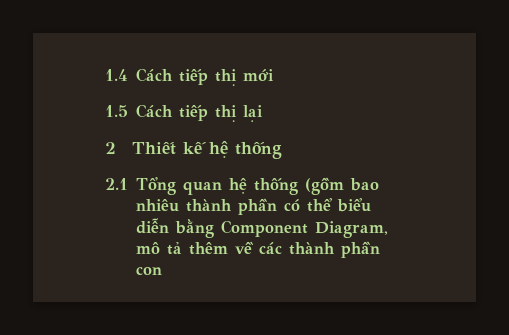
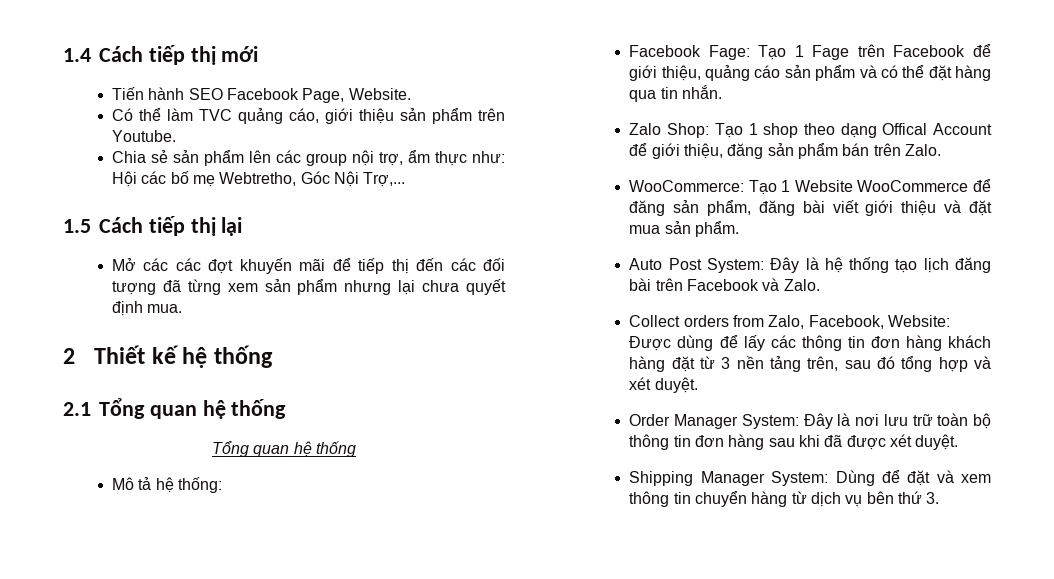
+ Tiến hành SEO Facebook Page, Website.
+ Có thể làm TVC quảng cáo, giới thiệu sản phẩm trên Youtube.
+ Chia sẻ sản phẩm lên các group nội trợ, ẩm thực như: Hội các bố mẹ Webtretho, Góc Nội Trợ,...
+ Mở các các đợt khuyến mãi để tiếp thị đến các đối tượng đã từng xem sản phẩm nhưng lại chưa quyết định mua.
- 2.1 Tổng quan hệ thống (gồm bao nhiêu thành phần có thể biểu diễn bằng Component Diagram, mô tả thêm về các thành phần con
+ 2.1 Tổng quan hệ thống
+ Tổng quan hệ thống
+ Mô tả hệ thống:
+ Facebook Fage: Tạo 1 Fage trên Facebook để giới thiệu, quảng cáo sản phẩm và có thể đặt hàng qua tin nhắn.
+ Zalo Shop: Tạo 1 shop theo dạng Offical Account để giới thiệu, đăng sản phẩm bán trên Zalo.
+ WooCommerce: Tạo 1 Website WooCommerce để đăng sản phẩm, đăng bài viết giới thiệu và đặt mua sản phẩm.
+ Auto Post System: Đây là hệ thống tạo lịch đăng bài trên Facebook và Zalo.
+ Collect orders from Zalo, Facebook, Website: Được dùng để lấy các thông tin đơn hàng khách hàng đặt từ 3 nền tảng trên, sau đó tổng hợp và xét duyệt.
+ Order Manager System: Đây là nơi lưu trữ toàn bộ thông tin đơn hàng sau khi đã được xét duyệt.
+ Shipping Manager System: Dùng để đặt và xem thông tin chuyển hàng từ dịch vụ bên thứ 3.

